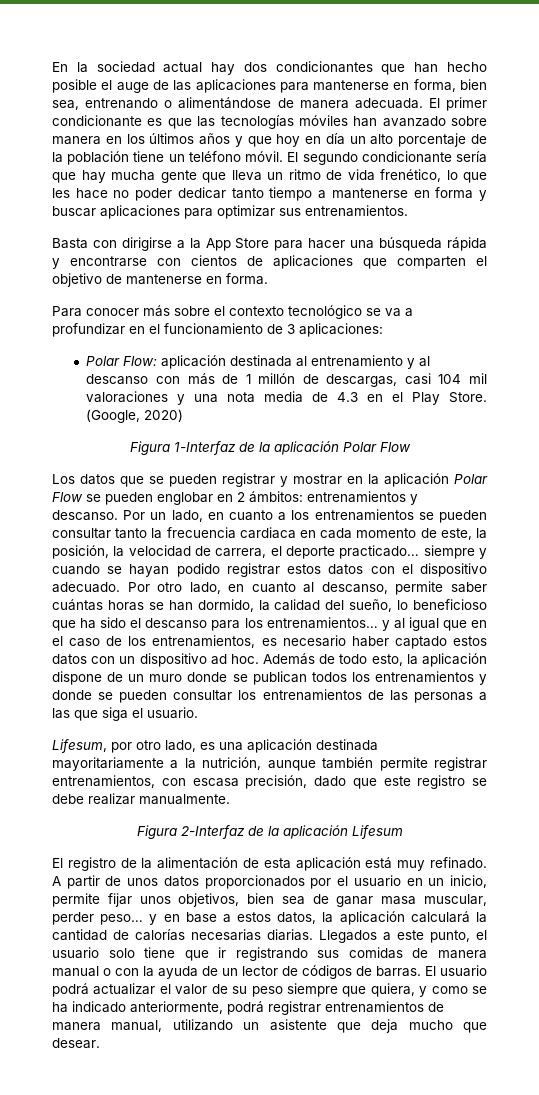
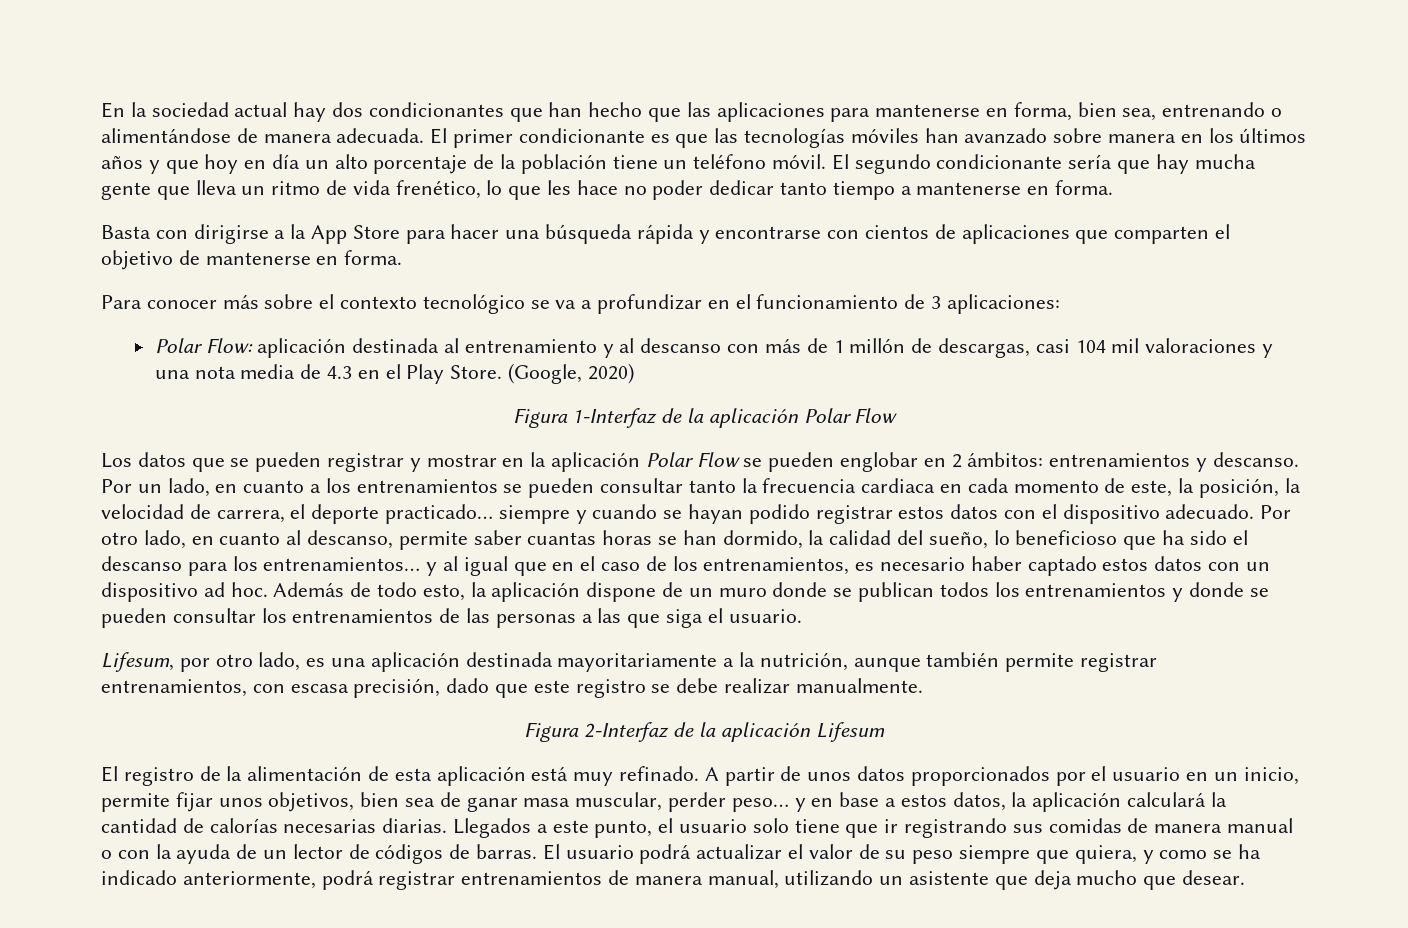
- En la sociedad actual hay dos condicionantes que han hecho posible el auge de las aplicaciones para mantenerse en forma, bien sea, entrenando o alimentándose de manera adecuada.
+ En la sociedad actual hay dos condicionantes que han hecho que las aplicaciones para mantenerse en forma, bien sea, entrenando o alimentándose de manera adecuada.
- El segundo condicionante sería que hay mucha gente que lleva un ritmo de vida frenético, lo que les hace no poder dedicar tanto tiempo a mantenerse en forma y buscar aplicaciones para optimizar sus entrenamientos.
+ El segundo condicionante sería que hay mucha gente que lleva un ritmo de vida frenético, lo que les hace no poder dedicar tanto tiempo a mantenerse en forma.
- Por otro lado, en cuanto al descanso, permite saber cuántas horas se han dormido, la calidad del sueño, lo beneficioso que ha sido el descanso para los entrenamientos… y al igual que en el caso de los entrenamientos, es necesario haber captado estos datos con un dispositivo ad hoc.
+ Por otro lado, en cuanto al descanso, permite saber cuantas horas se han dormido, la calidad del sueño, lo beneficioso que ha sido el descanso para los entrenamientos… y al igual que en el caso de los entrenamientos, es necesario haber captado estos datos con un dispositivo ad hoc.

